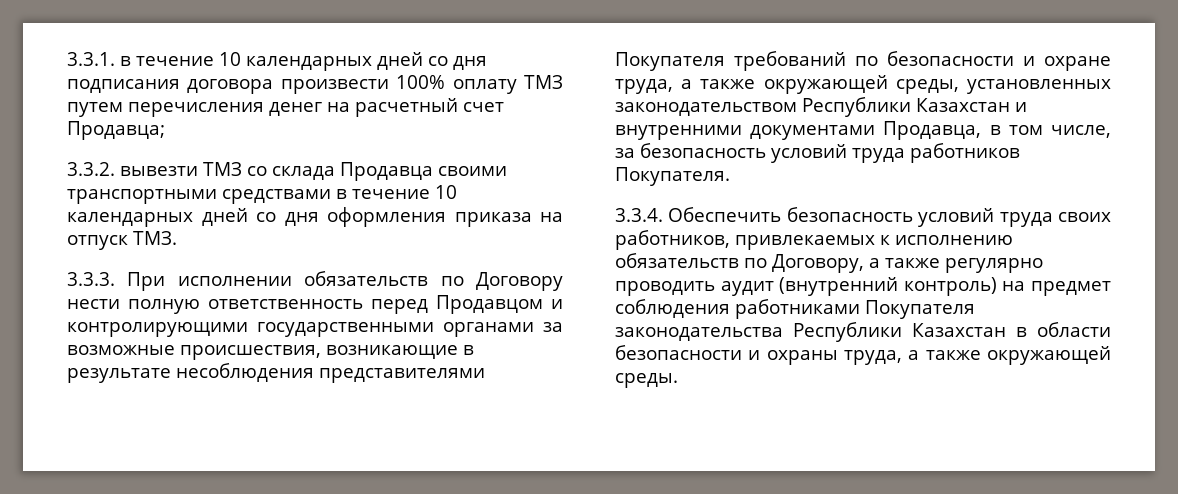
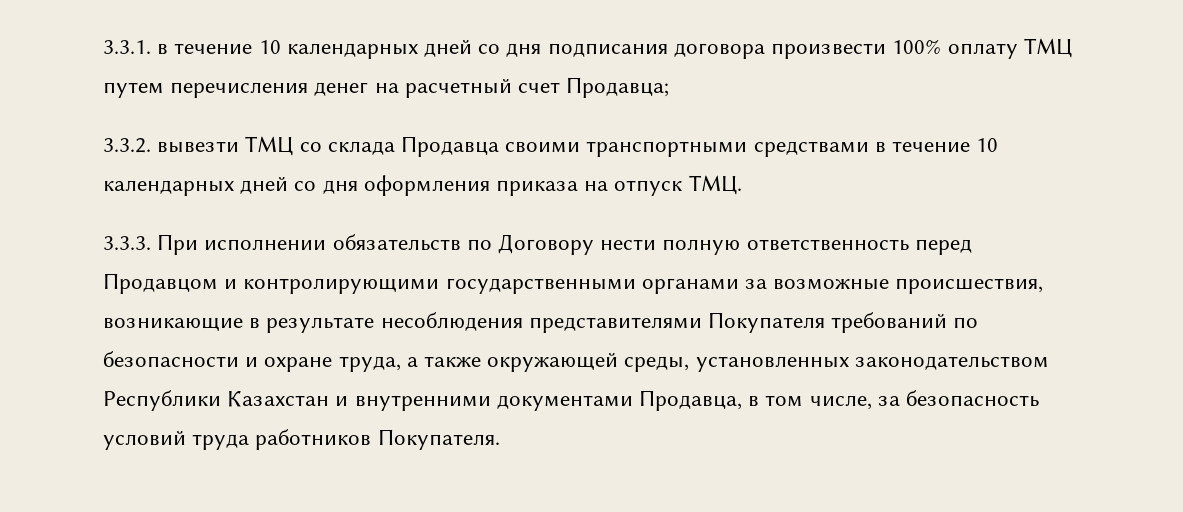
- 3.3.1. в течение 10 календарных дней со дня подписания договора произвести 100% оплату ТМЗ путем перечисления денег на расчетный счет Продавца;
+ 3.3.1. в течение 10 календарных дней со дня подписания договора произвести 100% оплату ТМЦ путем перечисления денег на расчетный счет Продавца;
- 3.3.2. вывезти ТМЗ со склада Продавца своими транспортными средствами в течение 10 календарных дней со дня оформления приказа на отпуск ТМЗ.
+ 3.3.2. вывезти ТМЦ со склада Продавца своими транспортными средствами в течение 10 календарных дней со дня оформления приказа на отпуск ТМЦ.
- 3.3.4. Обеспечить безопасность условий труда своих работников, привлекаемых к исполнению обязательств по Договору, а также регулярно проводить аудит (внутренний контроль) на предмет соблюдения работниками Покупателя законодательства Республики Казахстан в области безопасности и охраны труда, а также окружающей среды.

